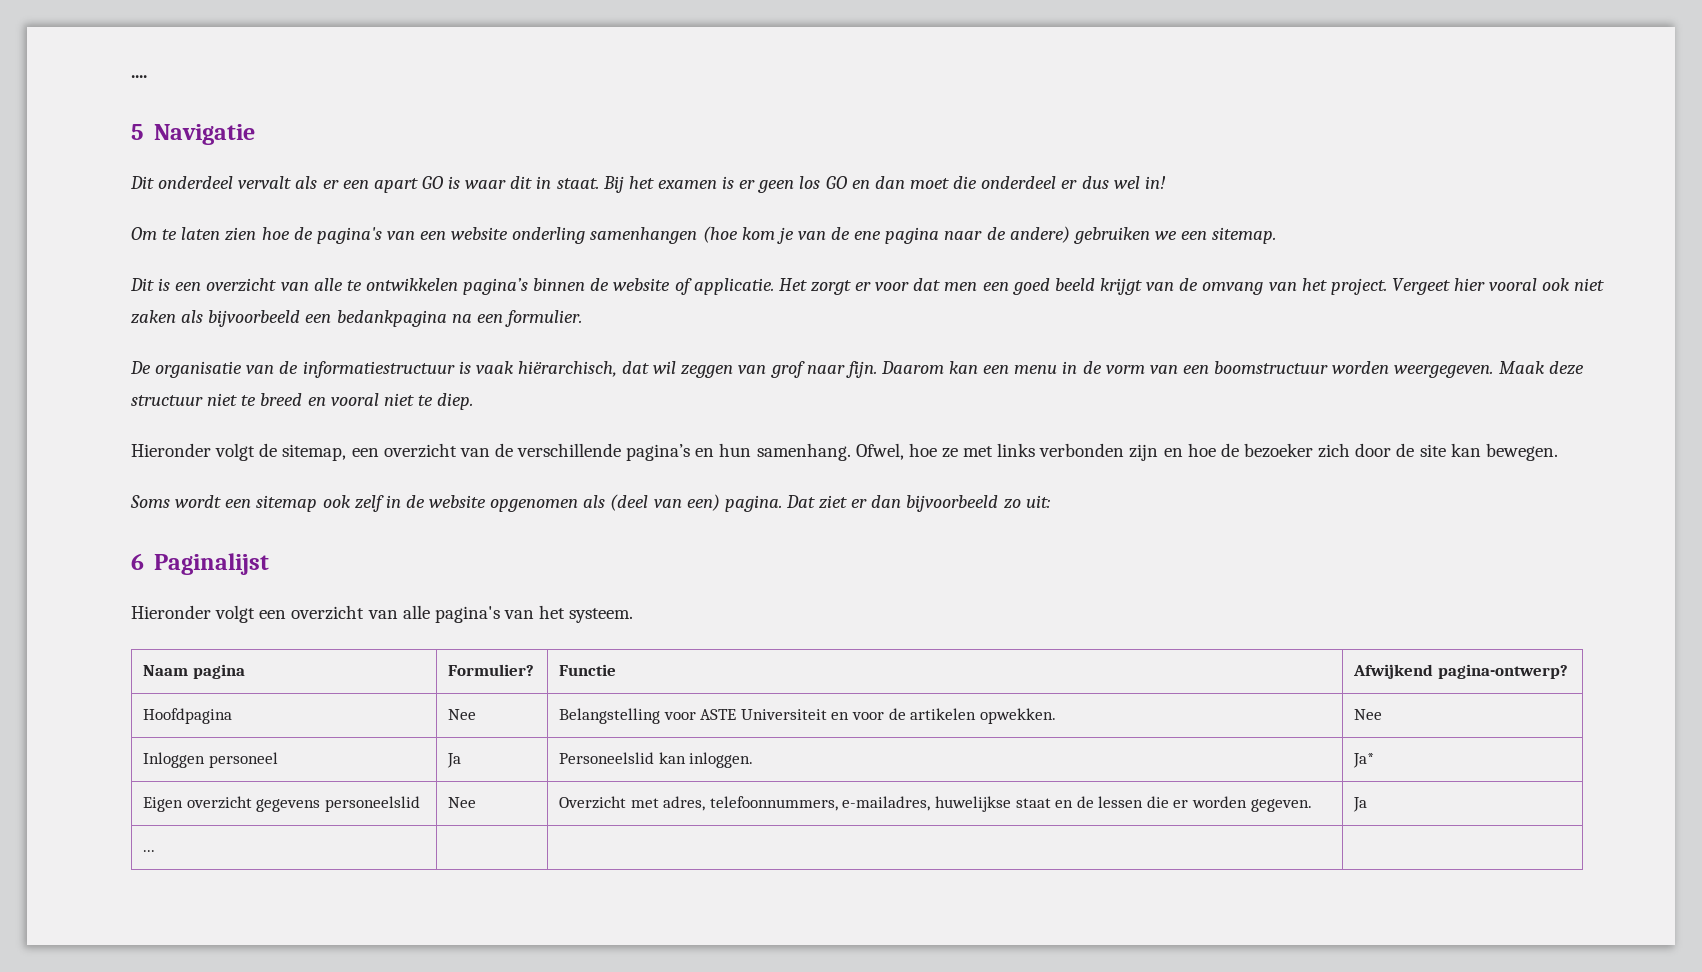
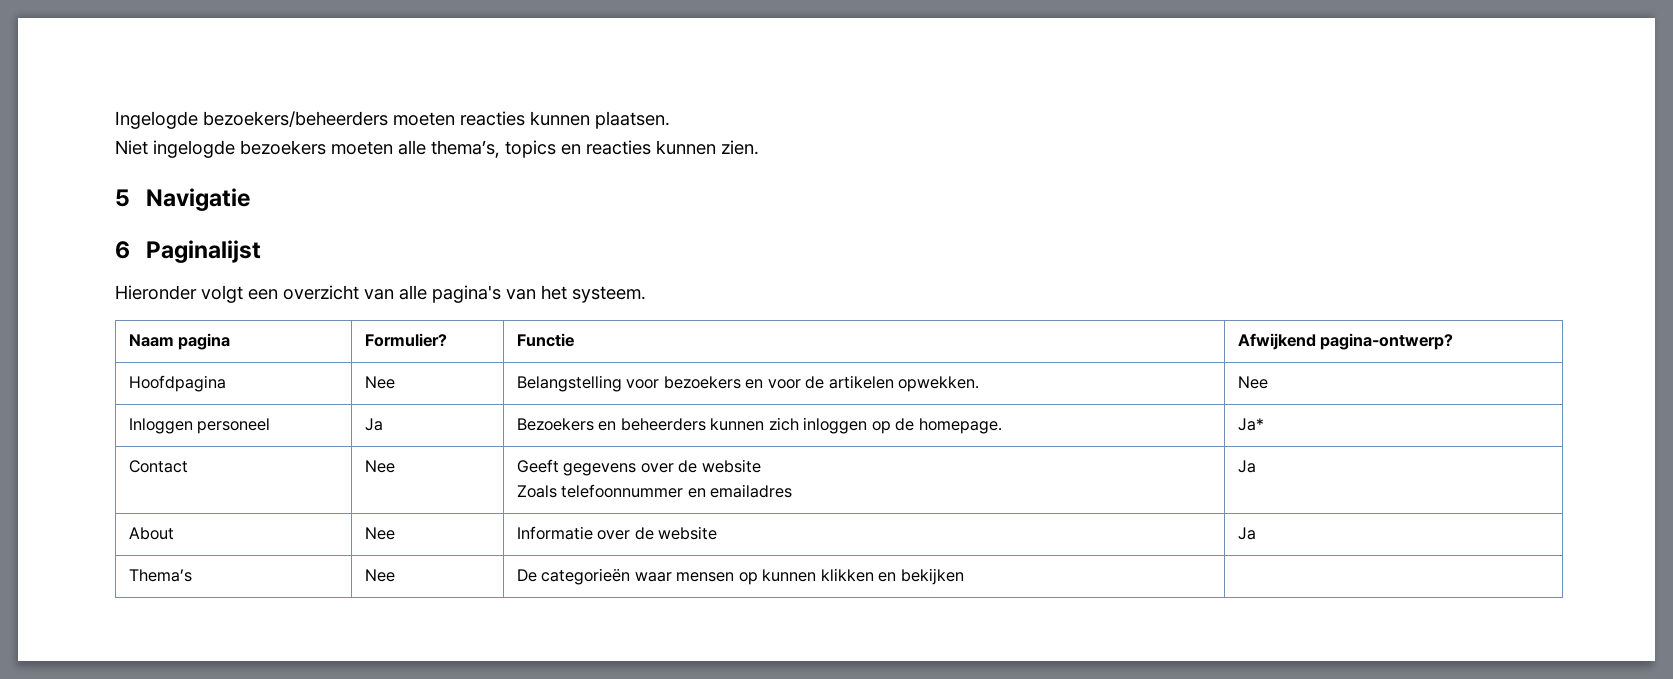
- ....
+ Ingelogde bezoekers/beheerders moeten reacties kunnen plaatsen.
+ Niet ingelogde bezoekers moeten alle thema’s, topics en reacties kunnen zien.
  5 Navigatie
- Dit onderdeel vervalt als er een apart GO is waar dit in staat. Bij het examen is er geen los GO en dan moet die onderdeel er dus wel in!
- Om te laten zien hoe de pagina's van een website onderling samenhangen (hoe kom je van de ene pagina naar de andere) gebruiken we een sitemap.
- Dit is een overzicht van alle te ontwikkelen pagina’s binnen de website of applicatie. Het zorgt er voor dat men een goed beeld krijgt van de omvang van het project. Vergeet hier vooral ook niet zaken als bijvoorbeeld een bedankpagina na een formulier.
- De organisatie van de informatiestructuur is vaak hiërarchisch, dat wil zeggen van grof naar fijn. Daarom kan een menu in de vorm van een boomstructuur worden weergegeven. Maak deze structuur niet te breed en vooral niet te diep.
- Hieronder volgt de sitemap, een overzicht van de verschillende pagina’s en hun samenhang. Ofwel, hoe ze met links verbonden zijn en hoe de bezoeker zich door de site kan bewegen.
- Soms wordt een sitemap ook zelf in de website opgenomen als (deel van een) pagina. Dat ziet er dan bijvoorbeeld zo uit:
- Hoofdpagina | Nee | Belangstelling voor ASTE Universiteit en voor de artikelen opwekken. | Nee
+ Hoofdpagina | Nee | Belangstelling voor bezoekers en voor de artikelen opwekken. | Nee
- Inloggen personeel | Ja | Personeelslid kan inloggen. | Ja*
- Eigen overzicht gegevens personeelslid | Nee | Overzicht met adres, telefoonnummers, e-mailadres, huwelijkse staat en de lessen die er worden gegeven. | Ja
- ... | | |
+ Inloggen personeel | Ja | Bezoekers en beheerders kunnen zich inloggen op de homepage. | Ja*
+ Contact | Nee | Geeft gegevens over de website
+ Zoals telefoonnummer en emailadres | Ja
+ About | Nee | Informatie over de website | Ja
+ Thema’s | Nee | De categorieën waar mensen op kunnen klikken en bekijken |

